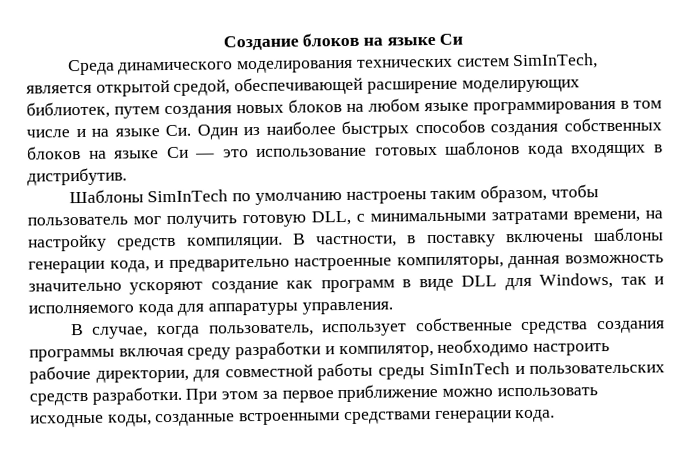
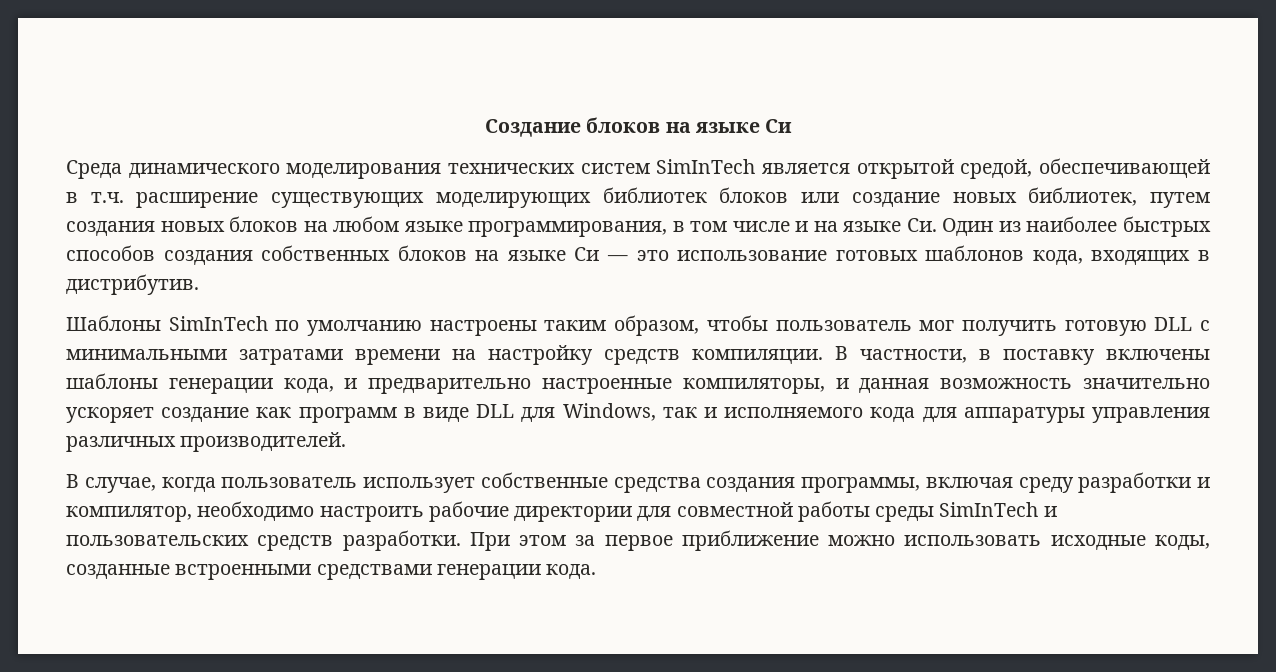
- Среда динамического моделирования технических систем SimInTech, является открытой средой, обеспечивающей расширение моделирующих библиотек, путем создания новых блоков на любом языке программирования в том числе и на языке Си. Один из наиболее быстрых способов создания собственных блоков на языке Си — это использование готовых шаблонов кода входящих в дистрибутив.
+ Среда динамического моделирования технических систем SimInTech является открытой средой, обеспечивающей в т.ч. расширение существующих моделирующих библиотек блоков или создание новых библиотек, путем создания новых блоков на любом языке программирования, в том числе и на языке Си. Один из наиболее быстрых способов создания собственных блоков на языке Си — это использование готовых шаблонов кода, входящих в дистрибутив.
- Шаблоны SimInTech по умолчанию настроены таким образом, чтобы пользователь мог получить готовую DLL, с минимальными затратами времени, на настройку средств компиляции.
+ Шаблоны SimInTech по умолчанию настроены таким образом, чтобы пользователь мог получить готовую DLL с минимальными затратами времени на настройку средств компиляции.
- В частности, в поставку включены шаблоны генерации кода, и предварительно настроенные компиляторы, данная возможность значительно ускоряют создание как программ в виде DLL для Windows, так и исполняемого кода для аппаратуры управления.
+ В частности, в поставку включены шаблоны генерации кода, и предварительно настроенные компиляторы, и данная возможность значительно ускоряет создание как программ в виде DLL для Windows, так и исполняемого кода для аппаратуры управления различных производителей.
- В случае, когда пользователь, использует собственные средства создания программы включая среду разработки и компилятор, необходимо настроить рабочие директории, для совместной работы среды SimInTech и пользовательских средств разработки.
+ В случае, когда пользователь использует собственные средства создания программы, включая среду разработки и компилятор, необходимо настроить рабочие директории для совместной работы среды SimInTech и пользовательских средств разработки.

